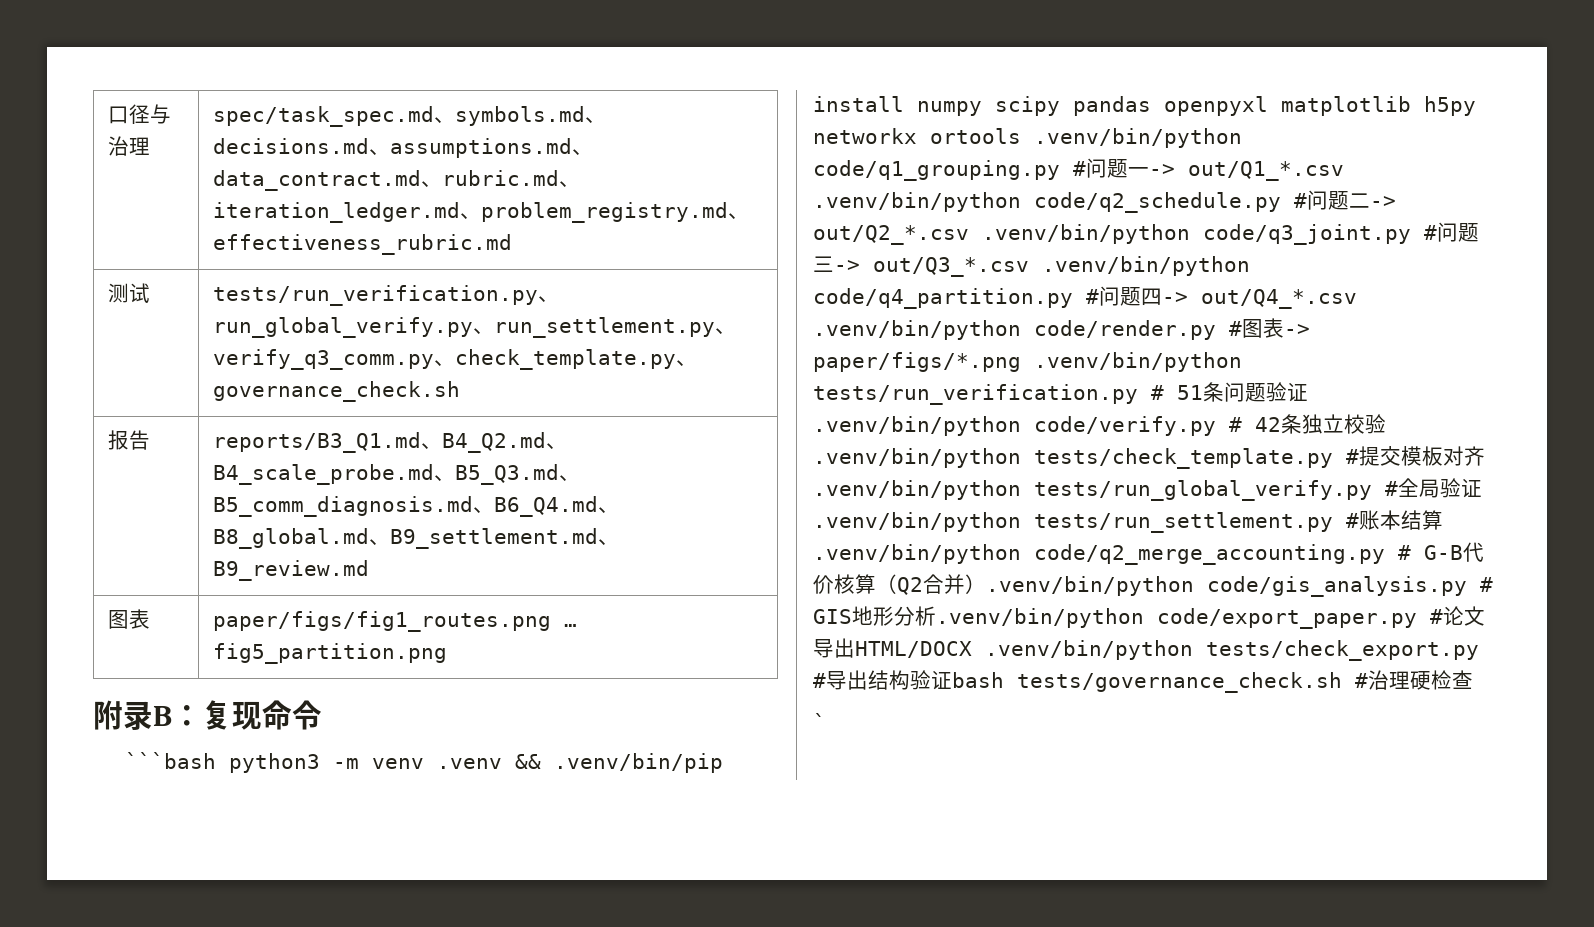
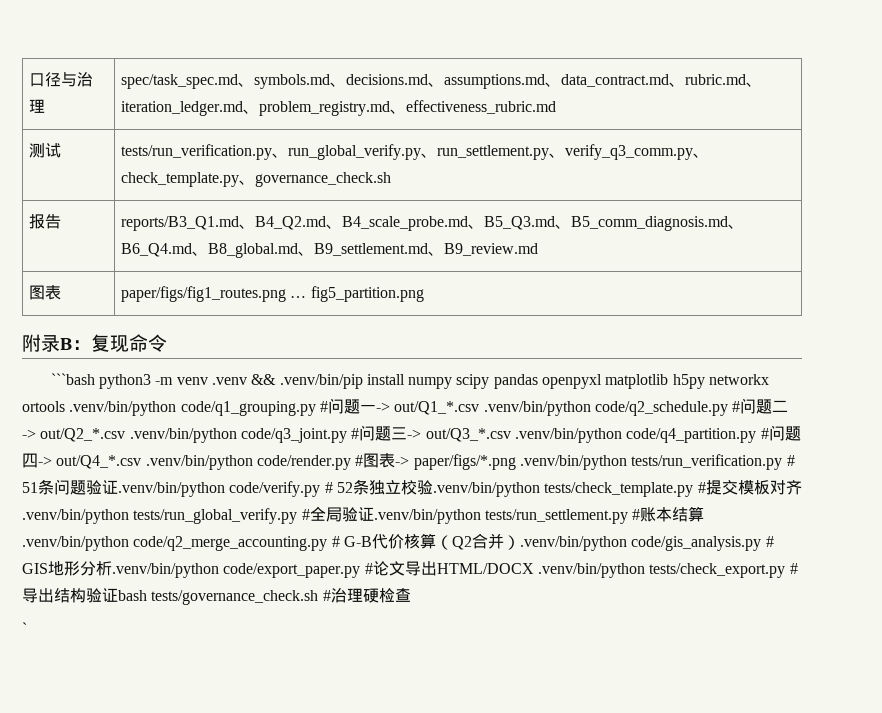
- ```bash python3 -m venv .venv && .venv/bin/pip install numpy scipy pandas openpyxl matplotlib h5py networkx ortools .venv/bin/python code/q1_grouping.py #问题一-> out/Q1_*.csv .venv/bin/python code/q2_schedule.py #问题二-> out/Q2_*.csv .venv/bin/python code/q3_joint.py #问题三-> out/Q3_*.csv .venv/bin/python code/q4_partition.py #问题四-> out/Q4_*.csv .venv/bin/python code/render.py #图表-> paper/figs/*.png .venv/bin/python tests/run_verification.py # 51条问题验证.venv/bin/python code/verify.py # 42条独立校验.venv/bin/python tests/check_template.py #提交模板对齐.venv/bin/python tests/run_global_verify.py #全局验证.venv/bin/python tests/run_settlement.py #账本结算.venv/bin/python code/q2_merge_accounting.py # G-B代价核算（Q2合并）.venv/bin/python code/gis_analysis.py # GIS地形分析.venv/bin/python code/export_paper.py #论文导出HTML/DOCX .venv/bin/python tests/check_export.py #导出结构验证bash tests/governance_check.sh #治理硬检查
+ ```bash python3 -m venv .venv && .venv/bin/pip install numpy scipy pandas openpyxl matplotlib h5py networkx ortools .venv/bin/python code/q1_grouping.py #问题一-> out/Q1_*.csv .venv/bin/python code/q2_schedule.py #问题二-> out/Q2_*.csv .venv/bin/python code/q3_joint.py #问题三-> out/Q3_*.csv .venv/bin/python code/q4_partition.py #问题四-> out/Q4_*.csv .venv/bin/python code/render.py #图表-> paper/figs/*.png .venv/bin/python tests/run_verification.py # 51条问题验证.venv/bin/python code/verify.py # 52条独立校验.venv/bin/python tests/check_template.py #提交模板对齐.venv/bin/python tests/run_global_verify.py #全局验证.venv/bin/python tests/run_settlement.py #账本结算.venv/bin/python code/q2_merge_accounting.py # G-B代价核算（Q2合并）.venv/bin/python code/gis_analysis.py # GIS地形分析.venv/bin/python code/export_paper.py #论文导出HTML/DOCX .venv/bin/python tests/check_export.py #导出结构验证bash tests/governance_check.sh #治理硬检查

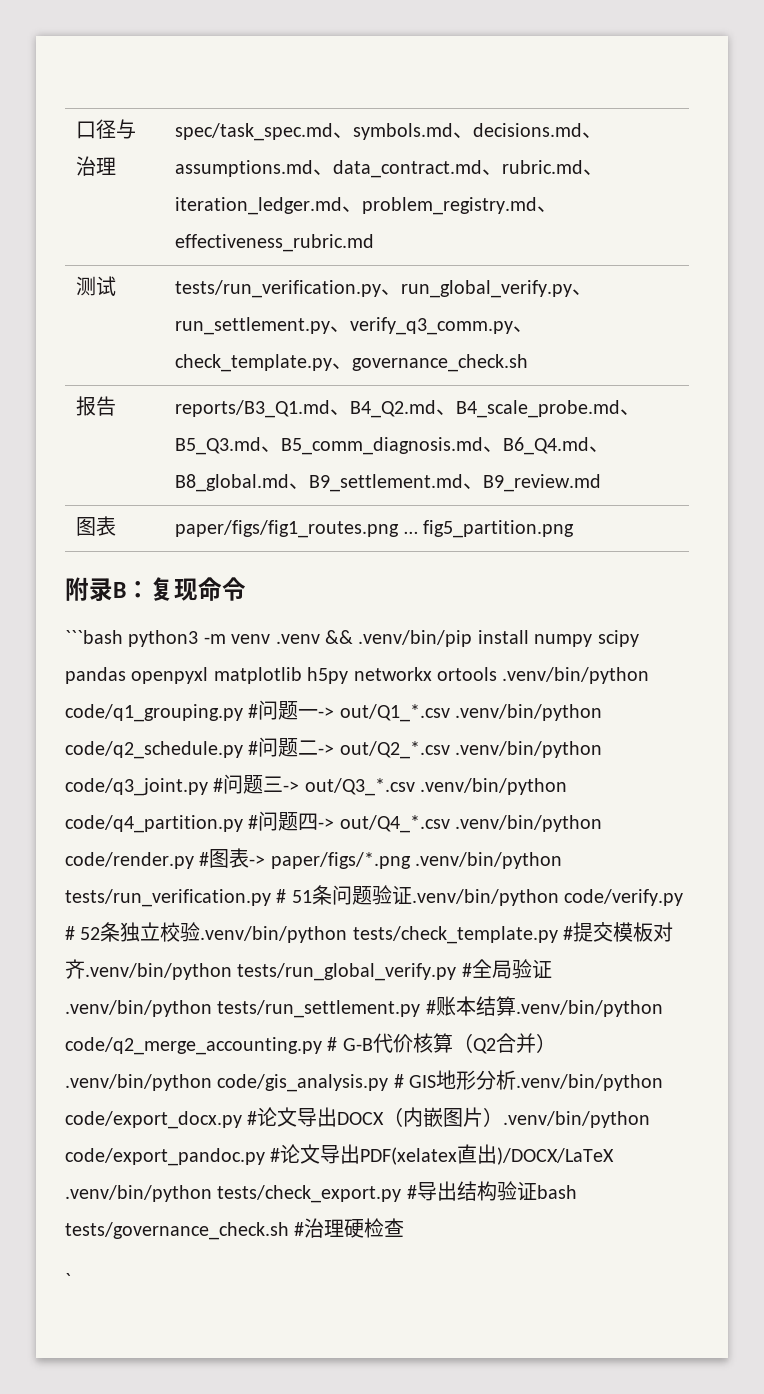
- ```bash python3 -m venv .venv && .venv/bin/pip install numpy scipy pandas openpyxl matplotlib h5py networkx ortools .venv/bin/python code/q1_grouping.py #问题一-> out/Q1_*.csv .venv/bin/python code/q2_schedule.py #问题二-> out/Q2_*.csv .venv/bin/python code/q3_joint.py #问题三-> out/Q3_*.csv .venv/bin/python code/q4_partition.py #问题四-> out/Q4_*.csv .venv/bin/python code/render.py #图表-> paper/figs/*.png .venv/bin/python tests/run_verification.py # 51条问题验证.venv/bin/python code/verify.py # 52条独立校验.venv/bin/python tests/check_template.py #提交模板对齐.venv/bin/python tests/run_global_verify.py #全局验证.venv/bin/python tests/run_settlement.py #账本结算.venv/bin/python code/q2_merge_accounting.py # G-B代价核算（Q2合并）.venv/bin/python code/gis_analysis.py # GIS地形分析.venv/bin/python code/export_paper.py #论文导出HTML/DOCX .venv/bin/python tests/check_export.py #导出结构验证bash tests/governance_check.sh #治理硬检查
+ ```bash python3 -m venv .venv && .venv/bin/pip install numpy scipy pandas openpyxl matplotlib h5py networkx ortools .venv/bin/python code/q1_grouping.py #问题一-> out/Q1_*.csv .venv/bin/python code/q2_schedule.py #问题二-> out/Q2_*.csv .venv/bin/python code/q3_joint.py #问题三-> out/Q3_*.csv .venv/bin/python code/q4_partition.py #问题四-> out/Q4_*.csv .venv/bin/python code/render.py #图表-> paper/figs/*.png .venv/bin/python tests/run_verification.py # 51条问题验证.venv/bin/python code/verify.py # 52条独立校验.venv/bin/python tests/check_template.py #提交模板对齐.venv/bin/python tests/run_global_verify.py #全局验证.venv/bin/python tests/run_settlement.py #账本结算.venv/bin/python code/q2_merge_accounting.py # G-B代价核算（Q2合并）.venv/bin/python code/gis_analysis.py # GIS地形分析.venv/bin/python code/export_docx.py #论文导出DOCX（内嵌图片）.venv/bin/python code/export_pandoc.py #论文导出PDF(xelatex直出)/DOCX/LaTeX .venv/bin/python tests/check_export.py #导出结构验证bash tests/governance_check.sh #治理硬检查

